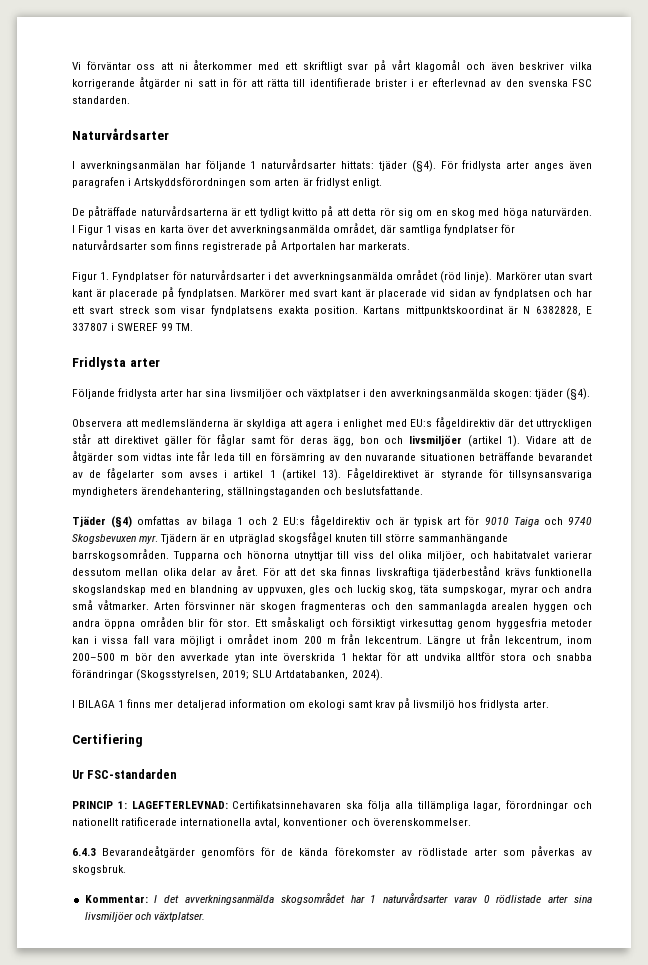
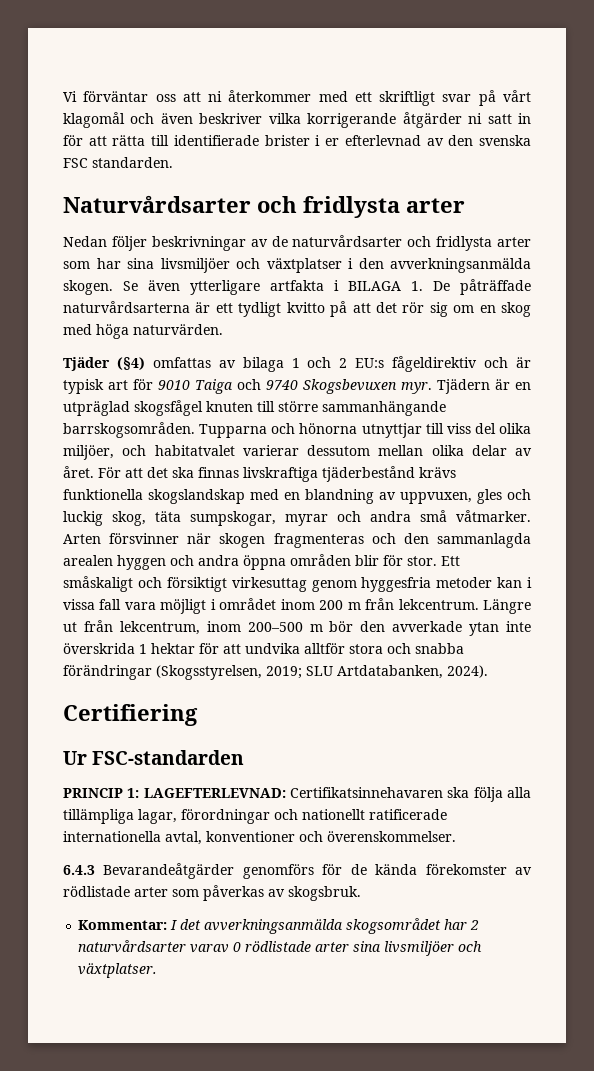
- Naturvårdsarter
- I avverkningsanmälan har följande 1 naturvårdsarter hittats: tjäder (§4). För fridlysta arter anges även paragrafen i Artskyddsförordningen som arten är fridlyst enligt.
- De påträffade naturvårdsarterna är ett tydligt kvitto på att detta rör sig om en skog med höga naturvärden. I Figur 1 visas en karta över det avverkningsanmälda området, där samtliga fyndplatser för naturvårdsarter som finns registrerade på Artportalen har markerats.
- Figur 1. Fyndplatser för naturvårdsarter i det avverkningsanmälda området (röd linje). Markörer utan svart kant är placerade på fyndplatsen. Markörer med svart kant är placerade vid sidan av fyndplatsen och har ett svart streck som visar fyndplatsens exakta position. Kartans mittpunktskoordinat är N 6382828, E 337807 i SWEREF 99 TM.
- Fridlysta arter
- Följande fridlysta arter har sina livsmiljöer och växtplatser i den avverkningsanmälda skogen: tjäder (§4).
- Observera att medlemsländerna är skyldiga att agera i enlighet med EU:s fågeldirektiv där det uttryckligen står att direktivet gäller för fåglar samt för deras ägg, bon och livsmiljöer (artikel 1). Vidare att de åtgärder som vidtas inte får leda till en försämring av den nuvarande situationen beträffande bevarandet av de fågelarter som avses i artikel 1 (artikel 13). Fågeldirektivet är styrande för tillsynsansvariga myndigheters ärendehantering, ställningstaganden och beslutsfattande.
+ Naturvårdsarter och fridlysta arter
+ Nedan följer beskrivningar av de naturvårdsarter och fridlysta arter som har sina livsmiljöer och växtplatser i den avverkningsanmälda skogen. Se även ytterligare artfakta i BILAGA 1. De påträffade naturvårdsarterna är ett tydligt kvitto på att det rör sig om en skog med höga naturvärden.
- I BILAGA 1 finns mer detaljerad information om ekologi samt krav på livsmiljö hos fridlysta arter.
- Kommentar: I det avverkningsanmälda skogsområdet har 1 naturvårdsarter varav 0 rödlistade arter sina livsmiljöer och växtplatser.
+ Kommentar: I det avverkningsanmälda skogsområdet har 2 naturvårdsarter varav 0 rödlistade arter sina livsmiljöer och växtplatser.

